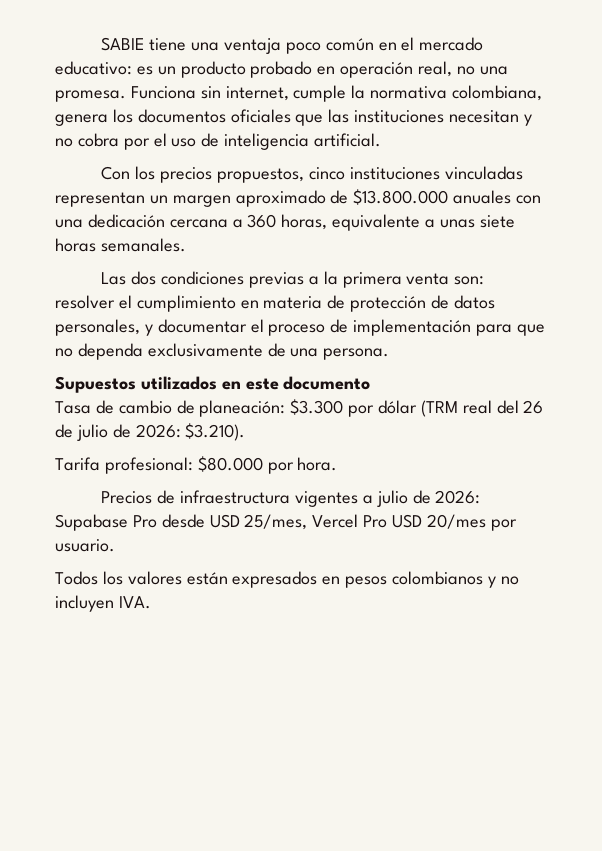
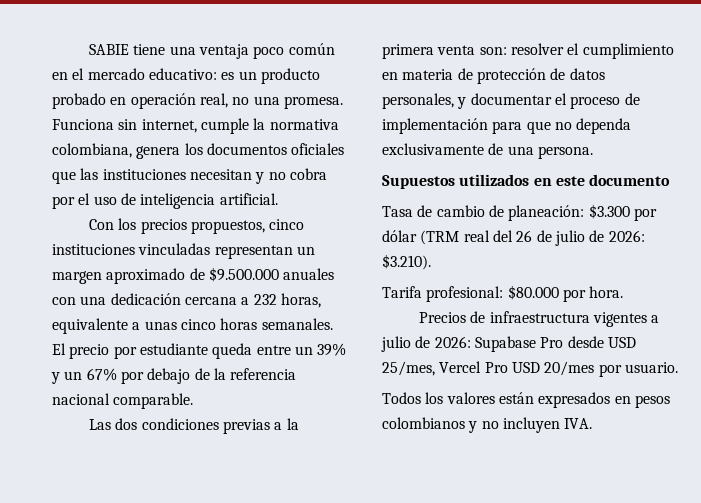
- Con los precios propuestos, cinco instituciones vinculadas representan un margen aproximado de $13.800.000 anuales con una dedicación cercana a 360 horas, equivalente a unas siete horas semanales.
+ Con los precios propuestos, cinco instituciones vinculadas representan un margen aproximado de $9.500.000 anuales con una dedicación cercana a 232 horas, equivalente a unas cinco horas semanales. El precio por estudiante queda entre un 39% y un 67% por debajo de la referencia nacional comparable.

